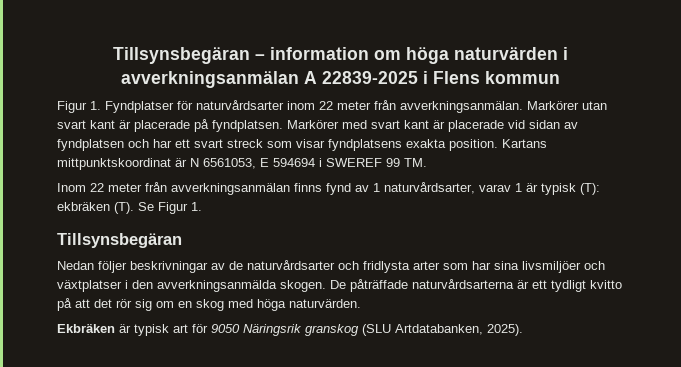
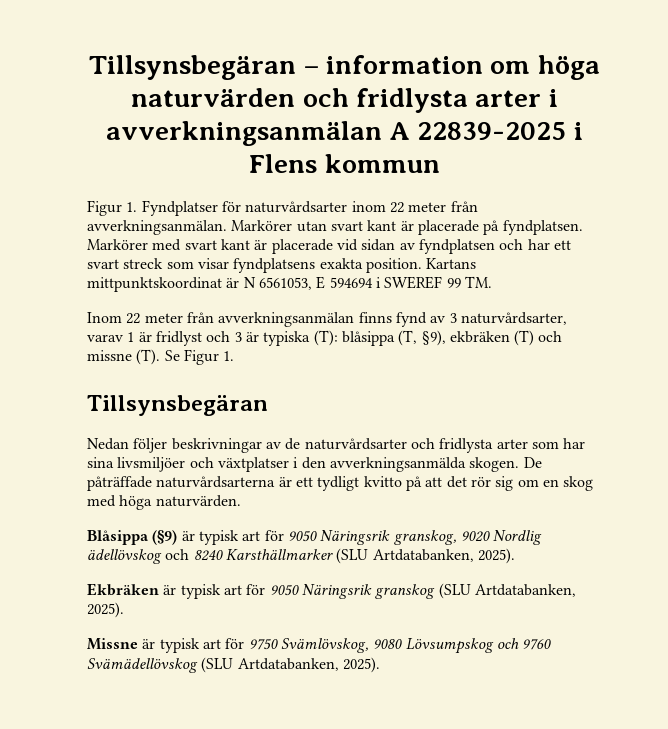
- Tillsynsbegäran – information om höga naturvärden i avverkningsanmälan A 22839-2025 i Flens kommun
+ Tillsynsbegäran – information om höga naturvärden och fridlysta arter i avverkningsanmälan A 22839-2025 i Flens kommun
- Inom 22 meter från avverkningsanmälan finns fynd av 1 naturvårdsarter, varav 1 är typisk (T): ekbräken (T). Se Figur 1.
+ Inom 22 meter från avverkningsanmälan finns fynd av 3 naturvårdsarter, varav 1 är fridlyst och 3 är typiska (T): blåsippa (T, §9), ekbräken (T) och missne (T). Se Figur 1.
+ Blåsippa (§9) är typisk art för 9050 Näringsrik granskog, 9020 Nordlig ädellövskog och 8240 Karsthällmarker (SLU Artdatabanken, 2025).
+ Missne är typisk art för 9750 Svämlövskog, 9080 Lövsumpskog och 9760 Svämädellövskog (SLU Artdatabanken, 2025).

